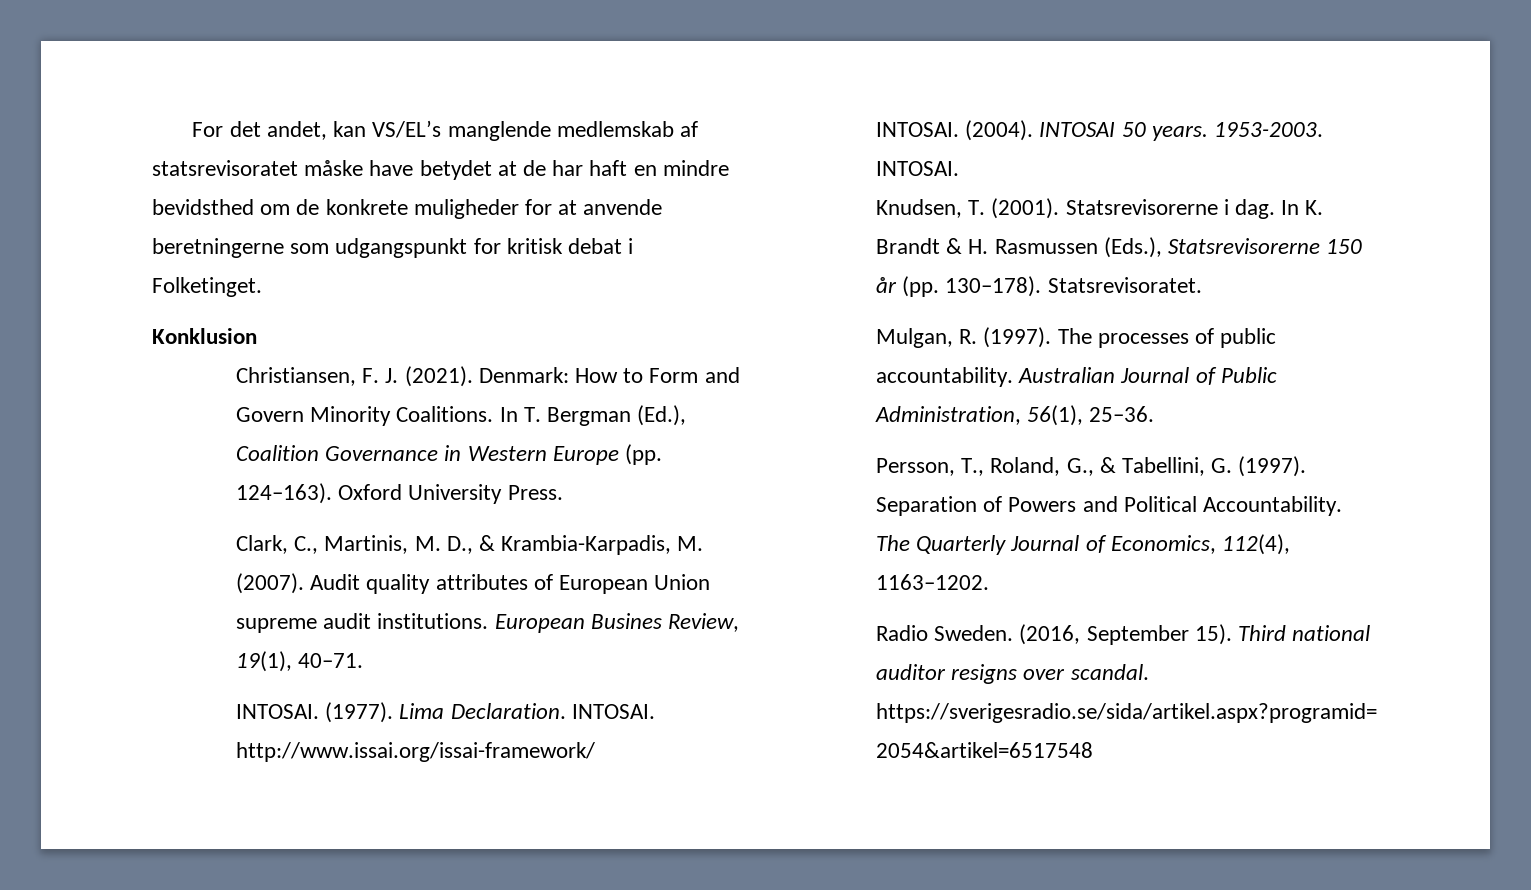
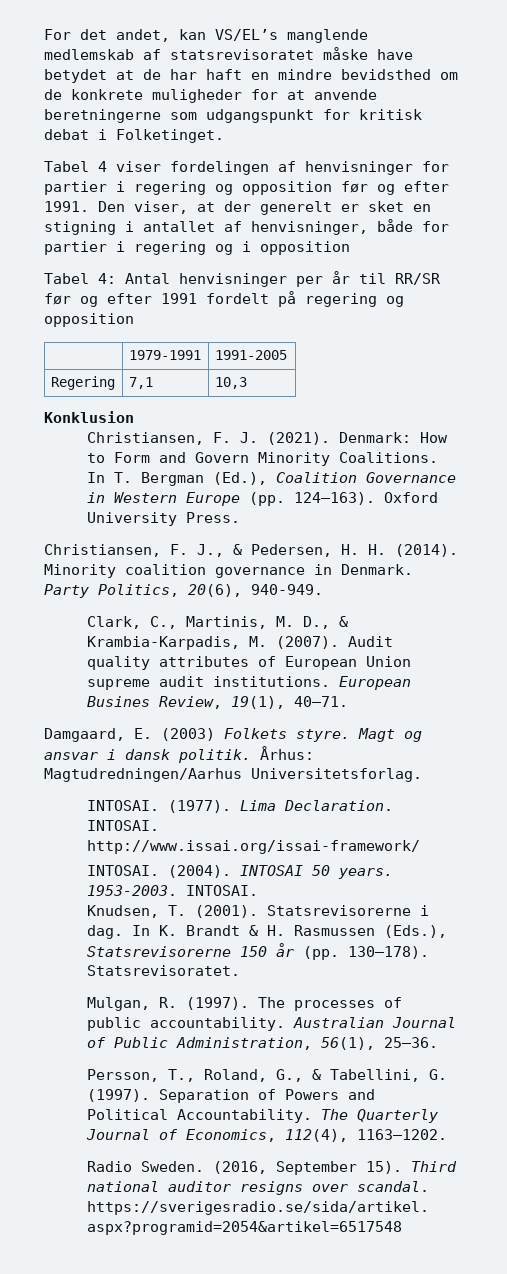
+ Tabel 4 viser fordelingen af henvisninger for partier i regering og opposition før og efter 1991. Den viser, at der generelt er sket en stigning i antallet af henvisninger, både for partier i regering og i opposition
+ Tabel 4: Antal henvisninger per år til RR/SR før og efter 1991 fordelt på regering og opposition
+ | 1979-1991 | 1991-2005
+ Regering | 7,1 | 10,3
+ Christiansen, F. J., & Pedersen, H. H. (2014). Minority coalition governance in Denmark. Party Politics, 20(6), 940-949.
+ Damgaard, E. (2003) Folkets styre. Magt og ansvar i dansk politik. Århus: Magtudredningen/Aarhus Universitetsforlag.

